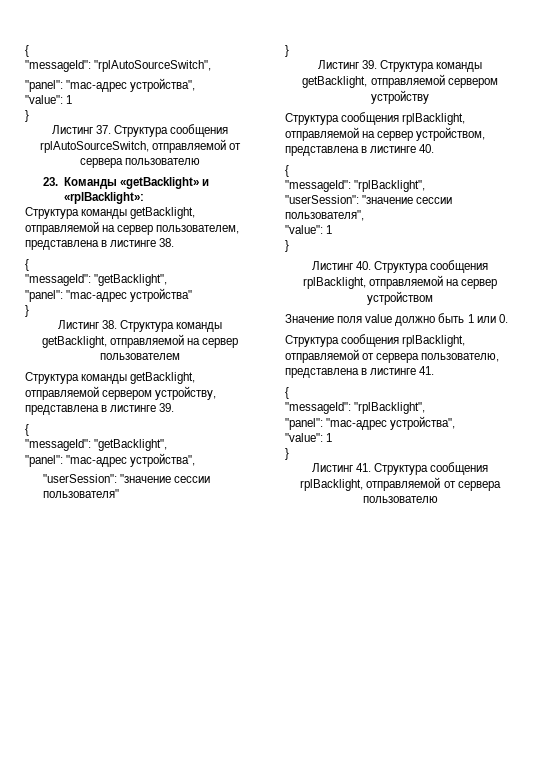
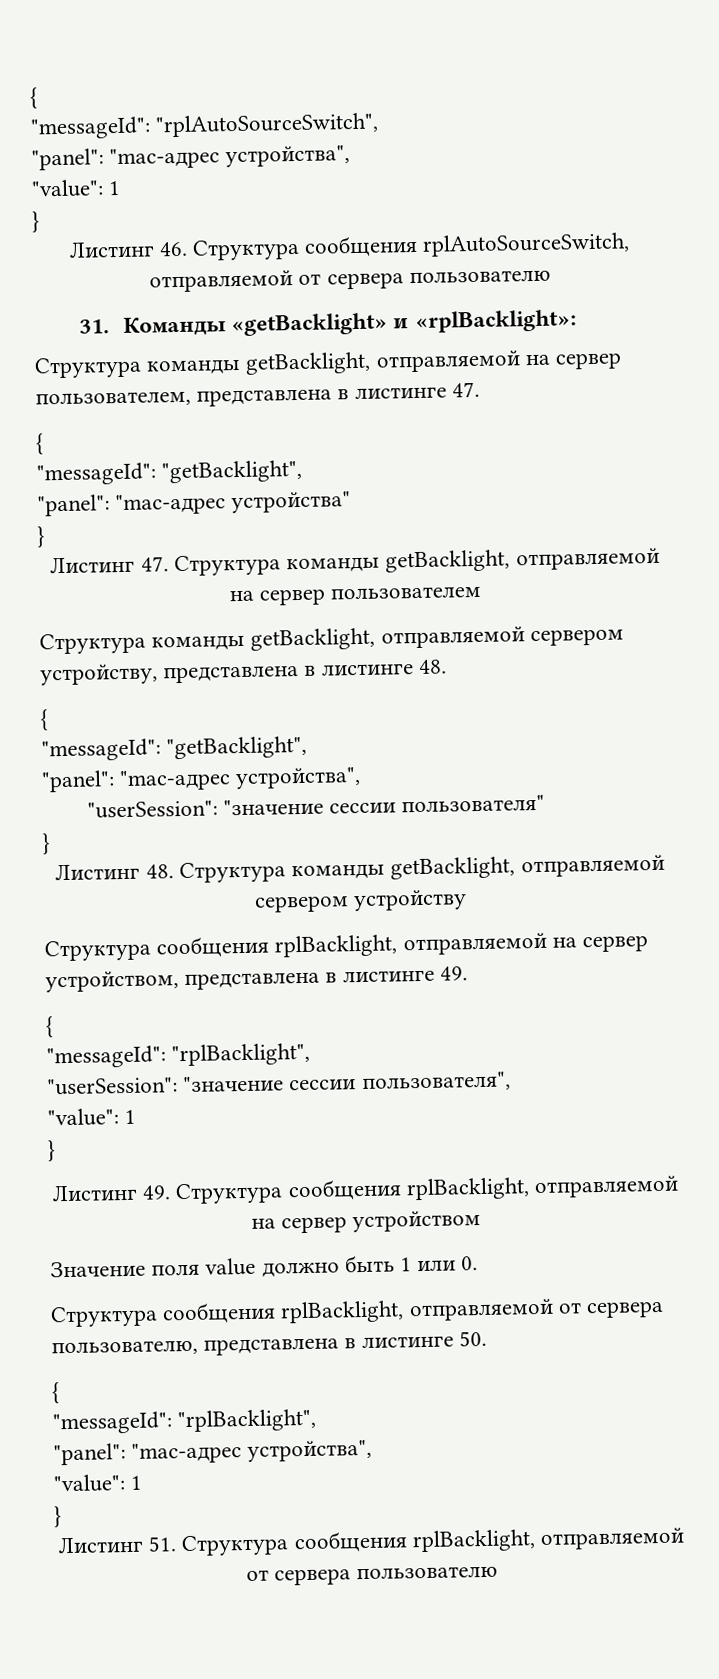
- Листинг 37. Структура сообщения rplAutoSourceSwitch, отправляемой от сервера пользователю
+ Листинг 46. Структура сообщения rplAutoSourceSwitch, отправляемой от сервера пользователю
- 23. Команды «getBacklight» и «rplBacklight»:
+ 31. Команды «getBacklight» и «rplBacklight»:
- Структура команды getBacklight, отправляемой на сервер пользователем, представлена в листинге 38.
+ Структура команды getBacklight, отправляемой на сервер пользователем, представлена в листинге 47.
- Листинг 38. Структура команды getBacklight, отправляемой на сервер пользователем
+ Листинг 47. Структура команды getBacklight, отправляемой на сервер пользователем
- Структура команды getBacklight, отправляемой сервером устройству, представлена в листинге 39.
+ Структура команды getBacklight, отправляемой сервером устройству, представлена в листинге 48.
- Листинг 39. Структура команды getBacklight, отправляемой сервером устройству
+ Листинг 48. Структура команды getBacklight, отправляемой сервером устройству
- Структура сообщения rplBacklight, отправляемой на сервер устройством, представлена в листинге 40.
+ Структура сообщения rplBacklight, отправляемой на сервер устройством, представлена в листинге 49.
- Листинг 40. Структура сообщения rplBacklight, отправляемой на сервер устройством
+ Листинг 49. Структура сообщения rplBacklight, отправляемой на сервер устройством
- Структура сообщения rplBacklight, отправляемой от сервера пользователю, представлена в листинге 41.
+ Структура сообщения rplBacklight, отправляемой от сервера пользователю, представлена в листинге 50.
- Листинг 41. Структура сообщения rplBacklight, отправляемой от сервера пользователю
+ Листинг 51. Структура сообщения rplBacklight, отправляемой от сервера пользователю

